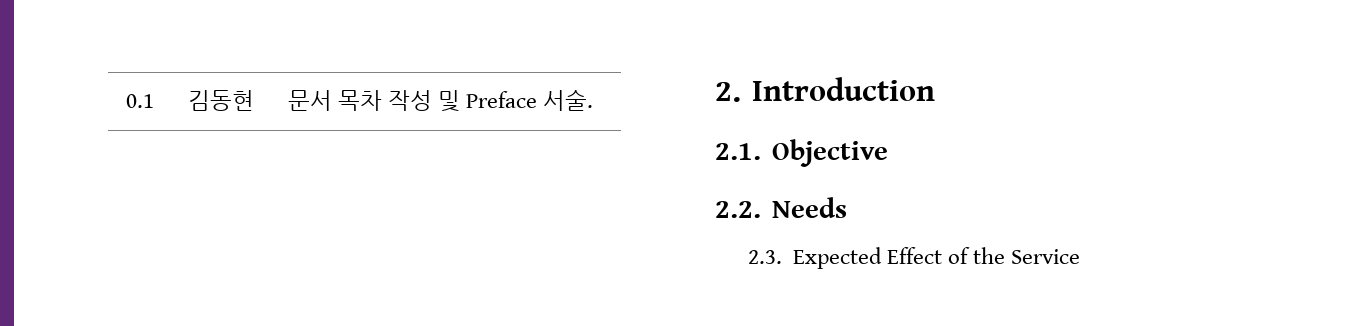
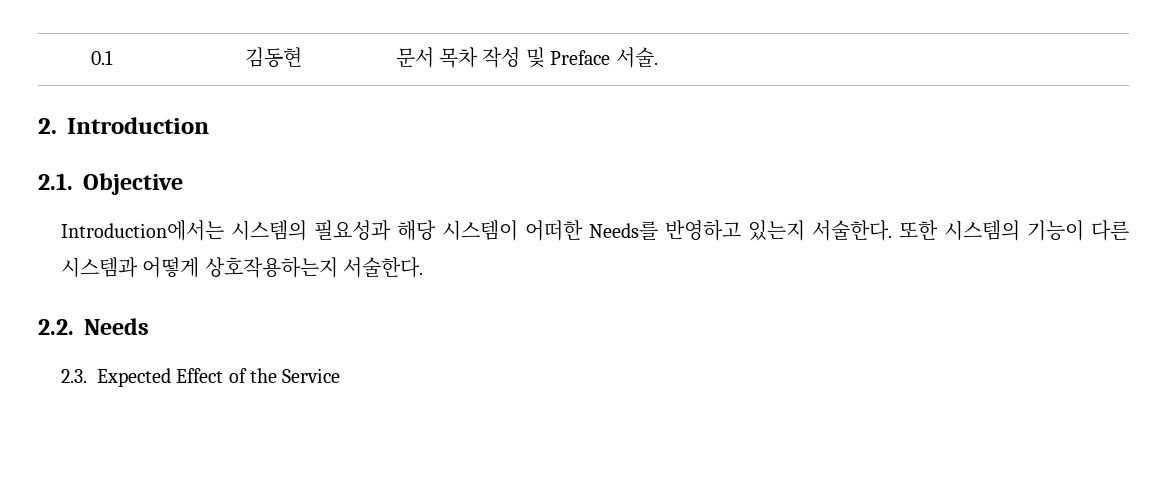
+ Introduction에서는 시스템의 필요성과 해당 시스템이 어떠한 Needs를 반영하고 있는지 서술한다. 또한 시스템의 기능이 다른 시스템과 어떻게 상호작용하는지 서술한다.

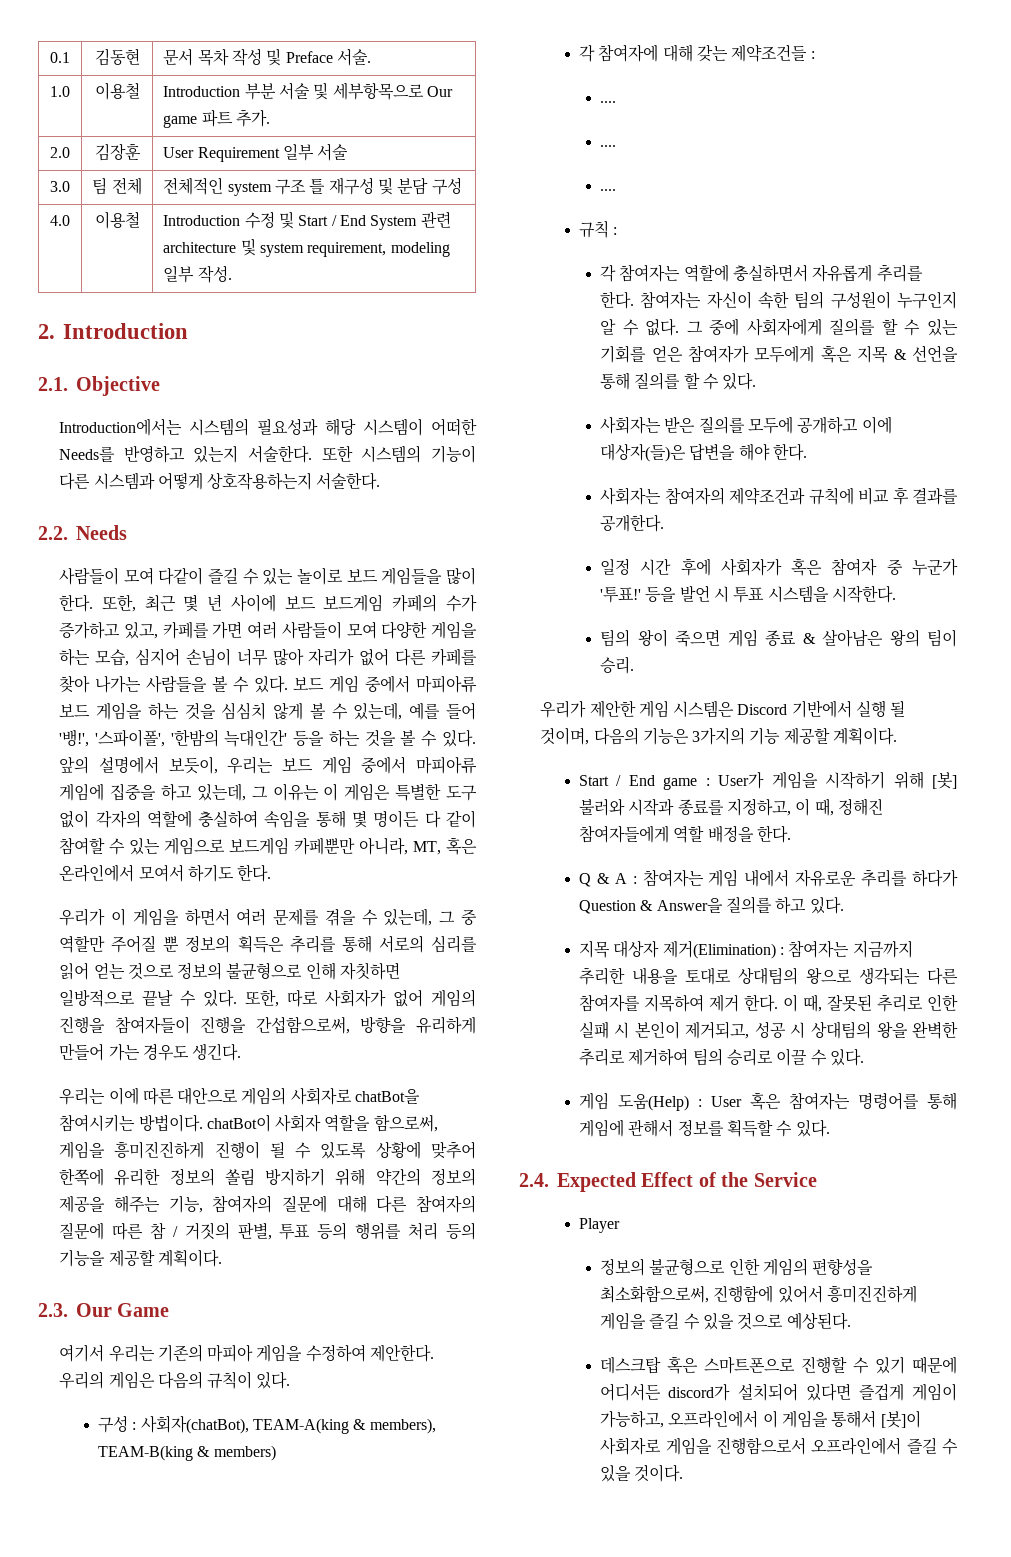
+ 1.0 | 이용철 | Introduction 부분 서술 및 세부항목으로 Our game 파트 추가.
+ 2.0 | 김장훈 | User Requirement 일부 서술
+ 3.0 | 팀 전체 | 전체적인 system 구조 틀 재구성 및 분담 구성
+ 4.0 | 이용철 | Introduction 수정 및 Start / End System 관련 architecture 및 system requirement, modeling 일부 작성.
- 2.3. Expected Effect of the Service
+ 사람들이 모여 다같이 즐길 수 있는 놀이로 보드 게임들을 많이 한다. 또한, 최근 몇 년 사이에 보드 보드게임 카페의 수가 증가하고 있고, 카페를 가면 여러 사람들이 모여 다양한 게임을 하는 모습, 심지어 손님이 너무 많아 자리가 없어 다른 카페를 찾아 나가는 사람들을 볼 수 있다. 보드 게임 중에서 마피아류 보드 게임을 하는 것을 심심치 않게 볼 수 있는데, 예를 들어 '뱅!', '스파이폴', '한밤의 늑대인간' 등을 하는 것을 볼 수 있다. 앞의 설명에서 보듯이, 우리는 보드 게임 중에서 마피아류 게임에 집중을 하고 있는데, 그 이유는 이 게임은 특별한 도구 없이 각자의 역할에 충실하여 속임을 통해 몇 명이든 다 같이 참여할 수 있는 게임으로 보드게임 카페뿐만 아니라, MT, 혹은 온라인에서 모여서 하기도 한다.
+ 우리가 이 게임을 하면서 여러 문제를 겪을 수 있는데, 그 중 역할만 주어질 뿐 정보의 획득은 추리를 통해 서로의 심리를 읽어 얻는 것으로 정보의 불균형으로 인해 자칫하면 일방적으로 끝날 수 있다. 또한, 따로 사회자가 없어 게임의 진행을 참여자들이 진행을 간섭함으로써, 방향을 유리하게 만들어 가는 경우도 생긴다.
+ 우리는 이에 따른 대안으로 게임의 사회자로 chatBot을 참여시키는 방법이다. chatBot이 사회자 역할을 함으로써, 게임을 흥미진진하게 진행이 될 수 있도록 상황에 맞추어 한쪽에 유리한 정보의 쏠림 방지하기 위해 약간의 정보의 제공을 해주는 기능, 참여자의 질문에 대해 다른 참여자의 질문에 따른 참 / 거짓의 판별, 투표 등의 행위를 처리 등의 기능을 제공할 계획이다.
+ 2.3. Our Game
+ 여기서 우리는 기존의 마피아 게임을 수정하여 제안한다. 우리의 게임은 다음의 규칙이 있다.
+ 구성 : 사회자(chatBot), TEAM-A(king & members), TEAM-B(king & members)
+ 각 참여자에 대해 갖는 제약조건들 :
+ ....
+ ....
+ ....
+ 규칙 :
+ 각 참여자는 역할에 충실하면서 자유롭게 추리를 한다. 참여자는 자신이 속한 팀의 구성원이 누구인지 알 수 없다. 그 중에 사회자에게 질의를 할 수 있는 기회를 얻은 참여자가 모두에게 혹은 지목 & 선언을 통해 질의를 할 수 있다.
+ 사회자는 받은 질의를 모두에 공개하고 이에 대상자(들)은 답변을 해야 한다.
+ 사회자는 참여자의 제약조건과 규칙에 비교 후 결과를 공개한다.
+ 일정 시간 후에 사회자가 혹은 참여자 중 누군가 '투표!' 등을 발언 시 투표 시스템을 시작한다.
+ 팀의 왕이 죽으면 게임 종료 & 살아남은 왕의 팀이 승리.
+ 우리가 제안한 게임 시스템은 Discord 기반에서 실행 될 것이며, 다음의 기능은 3가지의 기능 제공할 계획이다.
+ Start / End game : User가 게임을 시작하기 위해 [봇] 불러와 시작과 종료를 지정하고, 이 때, 정해진 참여자들에게 역할 배정을 한다.
+ Q & A : 참여자는 게임 내에서 자유로운 추리를 하다가 Question & Answer을 질의를 하고 있다.
+ 지목 대상자 제거(Elimination) : 참여자는 지금까지 추리한 내용을 토대로 상대팀의 왕으로 생각되는 다른 참여자를 지목하여 제거 한다. 이 때, 잘못된 추리로 인한 실패 시 본인이 제거되고, 성공 시 상대팀의 왕을 완벽한 추리로 제거하여 팀의 승리로 이끌 수 있다.
+ 게임 도움(Help) : User 혹은 참여자는 명령어를 통해 게임에 관해서 정보를 획득할 수 있다.
+ 2.4. Expected Effect of the Service
+ Player
+ 정보의 불균형으로 인한 게임의 편향성을 최소화함으로써, 진행함에 있어서 흥미진진하게 게임을 즐길 수 있을 것으로 예상된다.
+ 데스크탑 혹은 스마트폰으로 진행할 수 있기 때문에 어디서든 discord가 설치되어 있다면 즐겁게 게임이 가능하고, 오프라인에서 이 게임을 통해서 [봇]이 사회자로 게임을 진행함으로서 오프라인에서 즐길 수 있을 것이다.

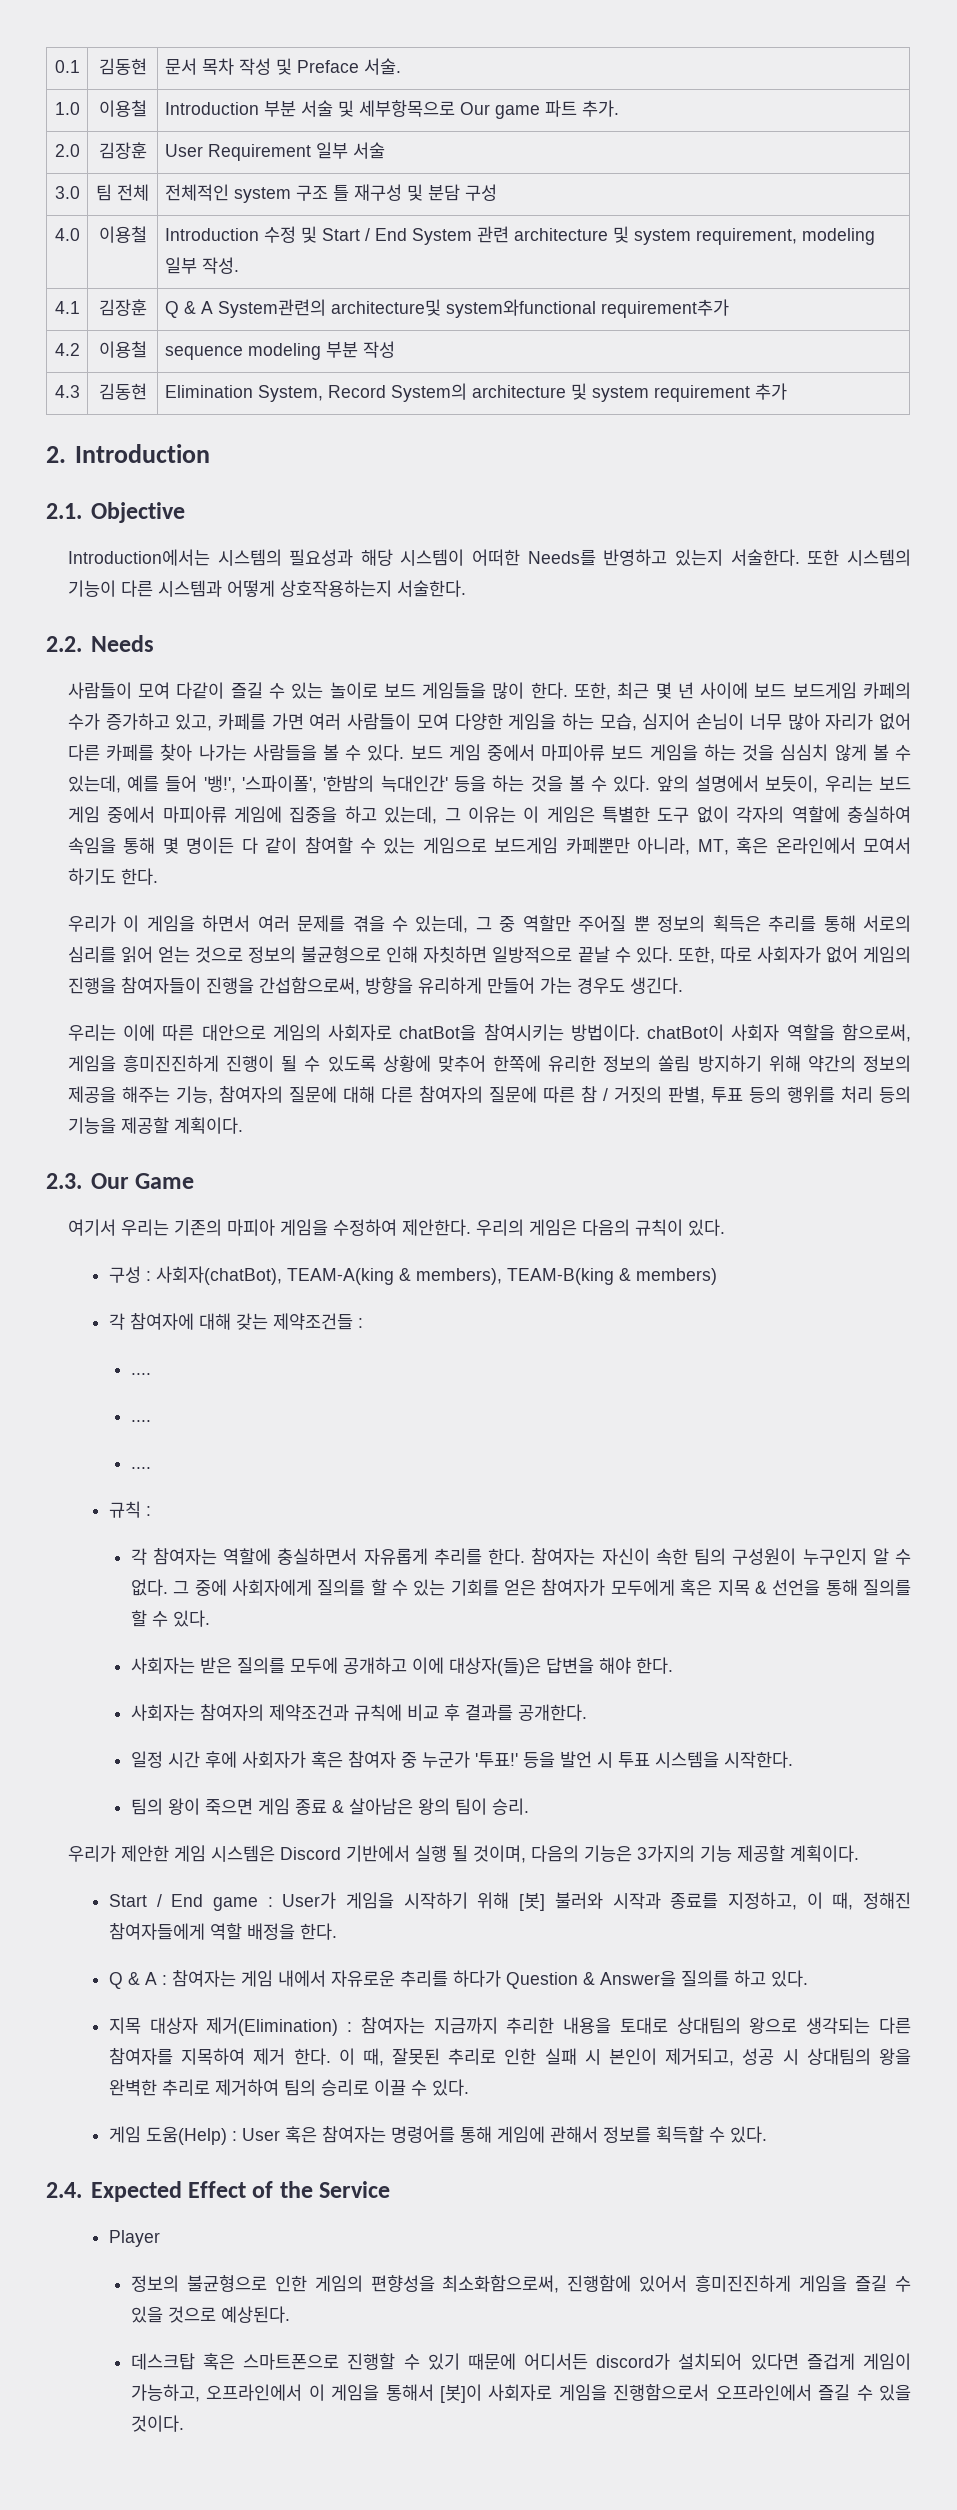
+ 4.1 | 김장훈 | Q & A System관련의 architecture및 system와functional requirement추가
+ 4.2 | 이용철 | sequence modeling 부분 작성
+ 4.3 | 김동현 | Elimination System, Record System의 architecture 및 system requirement 추가

